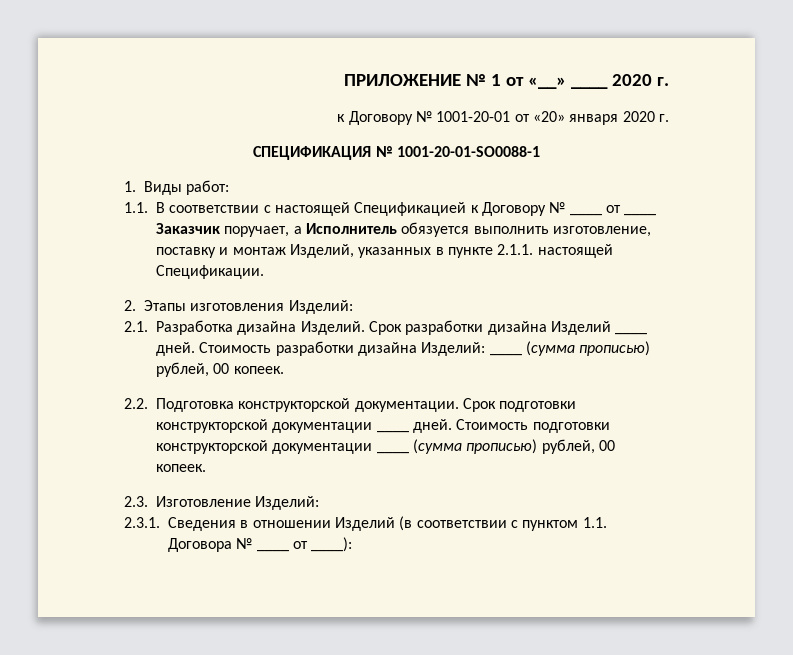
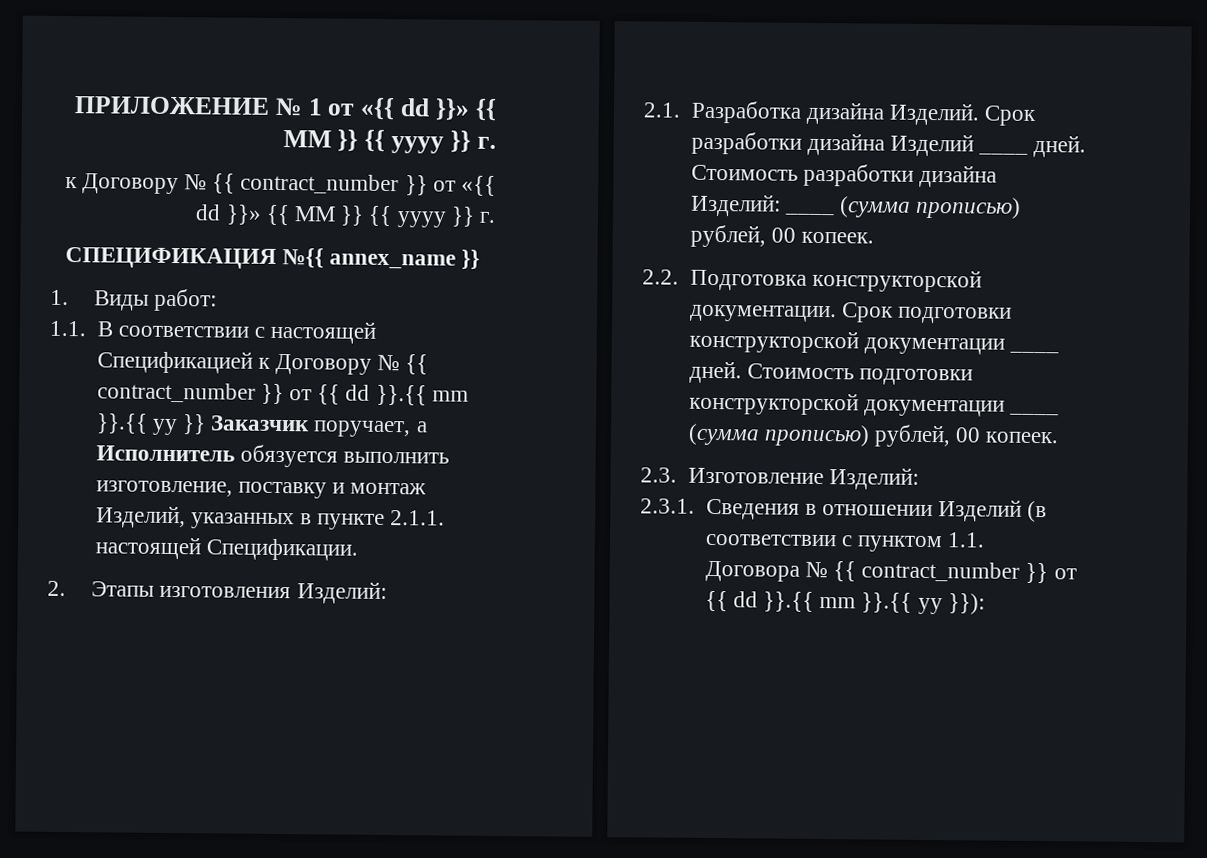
- ПРИЛОЖЕНИЕ № 1 от «__» ____ 2020 г.
- к Договору № 1001-20-01 от «20» января 2020 г.
+ ПРИЛОЖЕНИЕ № 1 от «{{ dd }}» {{ MM }} {{ yyyy }} г.
+ к Договору № {{ contract_number }} от «{{ dd }}» {{ MM }} {{ yyyy }} г.
- СПЕЦИФИКАЦИЯ № 1001-20-01-SO0088-1
+ СПЕЦИФИКАЦИЯ №{{ annex_name }}
- 1.1. В соответствии с настоящей Спецификацией к Договору № ____ от ____ Заказчик поручает, а Исполнитель обязуется выполнить изготовление, поставку и монтаж Изделий, указанных в пункте 2.1.1. настоящей Спецификации.
+ 1.1. В соответствии с настоящей Спецификацией к Договору № {{ contract_number }} от {{ dd }}.{{ mm }}.{{ yy }} Заказчик поручает, а Исполнитель обязуется выполнить изготовление, поставку и монтаж Изделий, указанных в пункте 2.1.1. настоящей Спецификации.
- 2.3.1. Сведения в отношении Изделий (в соответствии с пунктом 1.1. Договора № ____ от ____):
+ 2.3.1. Сведения в отношении Изделий (в соответствии с пунктом 1.1. Договора № {{ contract_number }} от {{ dd }}.{{ mm }}.{{ yy }}):

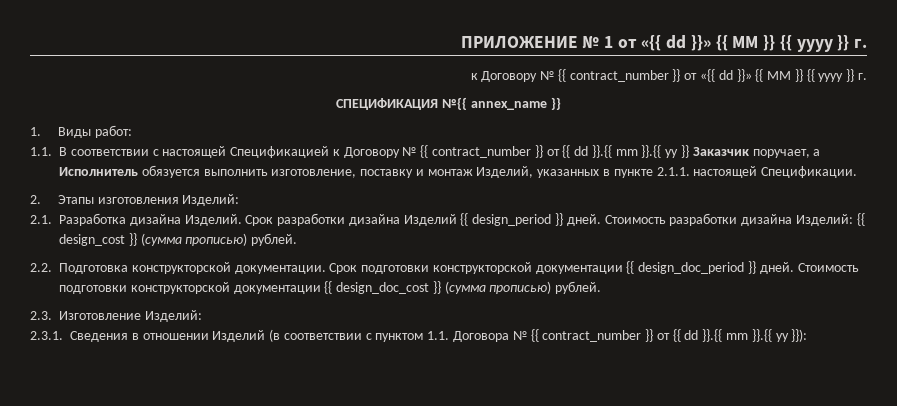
- Срок разработки дизайна Изделий ____ дней.
+ Срок разработки дизайна Изделий {{ design_period }} дней.
- Стоимость разработки дизайна Изделий: ____ (сумма прописью) рублей, 00 копеек.
+ Стоимость разработки дизайна Изделий: {{ design_cost }} (сумма прописью) рублей.
- Срок подготовки конструкторской документации ____ дней.
+ Срок подготовки конструкторской документации {{ design_doc_period }} дней.
- Стоимость подготовки конструкторской документации ____ (сумма прописью) рублей, 00 копеек.
+ Стоимость подготовки конструкторской документации {{ design_doc_cost }} (сумма прописью) рублей.

